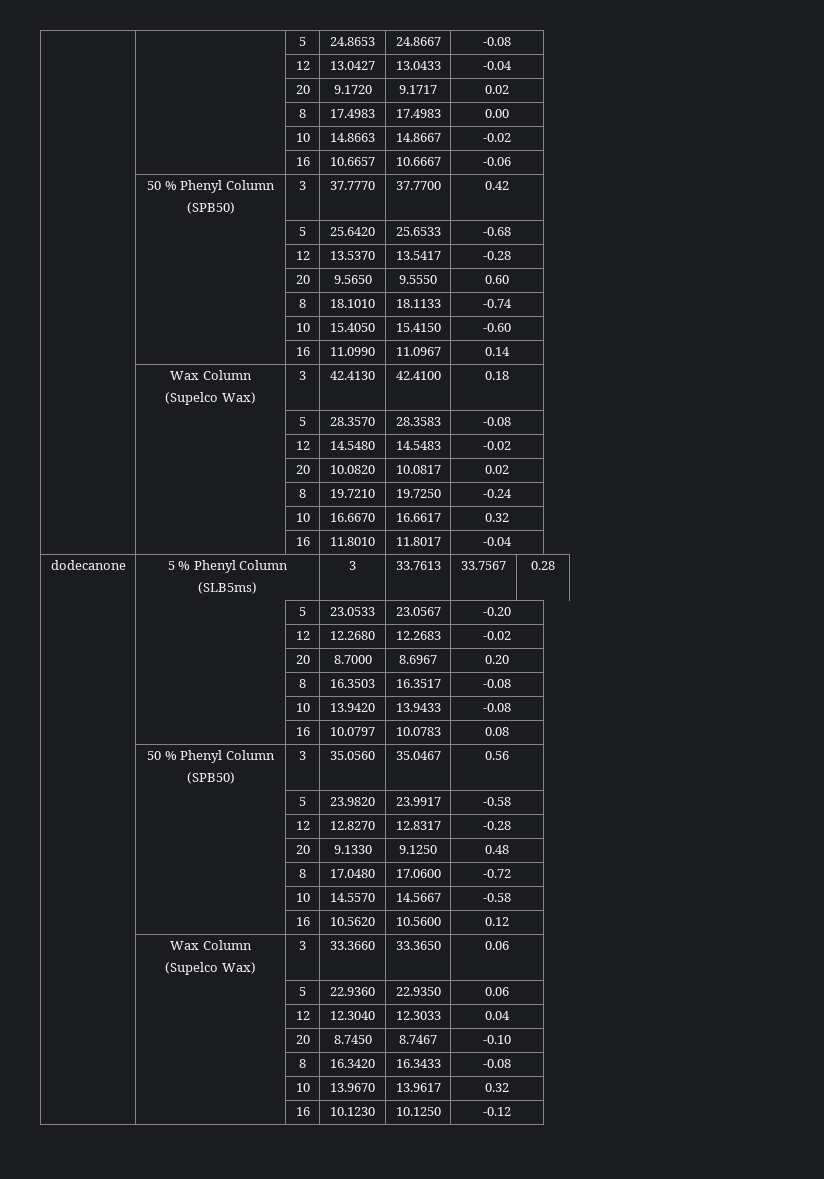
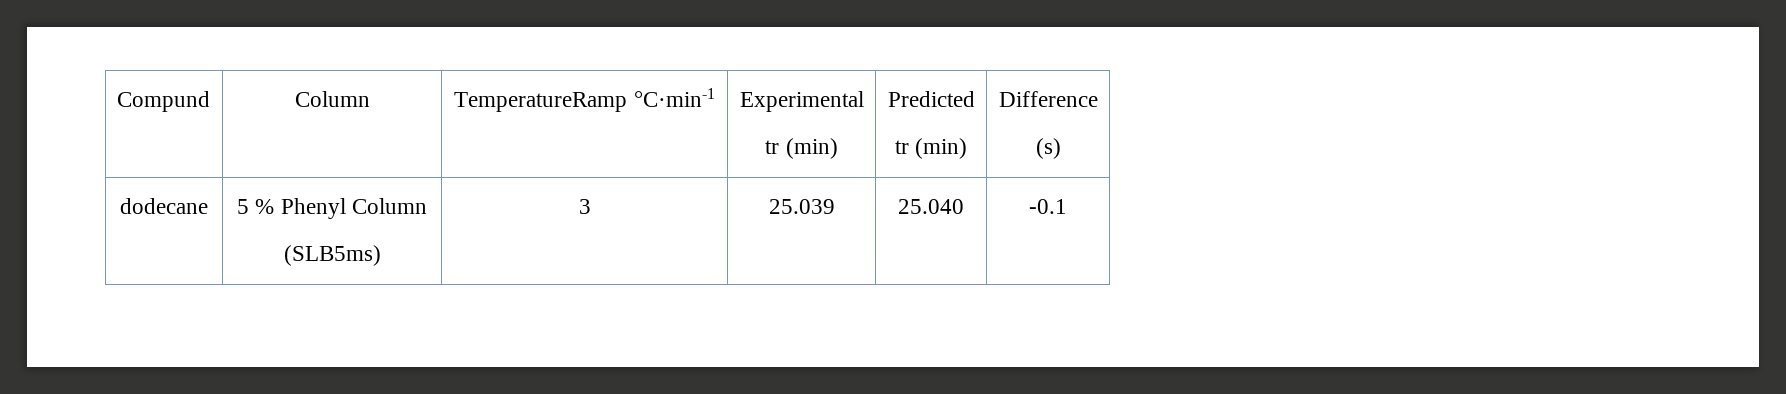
- | | 5 | 24.8653 | 24.8667 | -0.08
- | | 12 | 13.0427 | 13.0433 | -0.04
- | | 20 | 9.1720 | 9.1717 | 0.02
- | | 8 | 17.4983 | 17.4983 | 0.00
- | | 10 | 14.8663 | 14.8667 | -0.02
- | | 16 | 10.6657 | 10.6667 | -0.06
- | 50 % Phenyl Column
- (SPB50) | 3 | 37.7770 | 37.7700 | 0.42
- | | 5 | 25.6420 | 25.6533 | -0.68
- | | 12 | 13.5370 | 13.5417 | -0.28
- | | 20 | 9.5650 | 9.5550 | 0.60
- | | 8 | 18.1010 | 18.1133 | -0.74
- | | 10 | 15.4050 | 15.4150 | -0.60
- | | 16 | 11.0990 | 11.0967 | 0.14
- | Wax Column
- (Supelco Wax) | 3 | 42.4130 | 42.4100 | 0.18
- | | 5 | 28.3570 | 28.3583 | -0.08
- | | 12 | 14.5480 | 14.5483 | -0.02
- | | 20 | 10.0820 | 10.0817 | 0.02
- | | 8 | 19.7210 | 19.7250 | -0.24
- | | 10 | 16.6670 | 16.6617 | 0.32
- | | 16 | 11.8010 | 11.8017 | -0.04
- dodecanone | 5 % Phenyl Column
- (SLB5ms) | 3 | 33.7613 | 33.7567 | 0.28
- | | 5 | 23.0533 | 23.0567 | -0.20
- | | 12 | 12.2680 | 12.2683 | -0.02
- | | 20 | 8.7000 | 8.6967 | 0.20
- | | 8 | 16.3503 | 16.3517 | -0.08
- | | 10 | 13.9420 | 13.9433 | -0.08
- | | 16 | 10.0797 | 10.0783 | 0.08
- | 50 % Phenyl Column
- (SPB50) | 3 | 35.0560 | 35.0467 | 0.56
- | | 5 | 23.9820 | 23.9917 | -0.58
- | | 12 | 12.8270 | 12.8317 | -0.28
- | | 20 | 9.1330 | 9.1250 | 0.48
- | | 8 | 17.0480 | 17.0600 | -0.72
- | | 10 | 14.5570 | 14.5667 | -0.58
- | | 16 | 10.5620 | 10.5600 | 0.12
- | Wax Column
- (Supelco Wax) | 3 | 33.3660 | 33.3650 | 0.06
- | | 5 | 22.9360 | 22.9350 | 0.06
- | | 12 | 12.3040 | 12.3033 | 0.04
- | | 20 | 8.7450 | 8.7467 | -0.10
- | | 8 | 16.3420 | 16.3433 | -0.08
- | | 10 | 13.9670 | 13.9617 | 0.32
- | | 16 | 10.1230 | 10.1250 | -0.12
+ Compund | Column | TemperatureRamp °C·min-1 | Experimental
+ tr (min) | Predicted
+ tr (min) | Difference
+ (s)
+ dodecane | 5 % Phenyl Column
+ (SLB5ms) | 3 | 25.039 | 25.040 | -0.1

